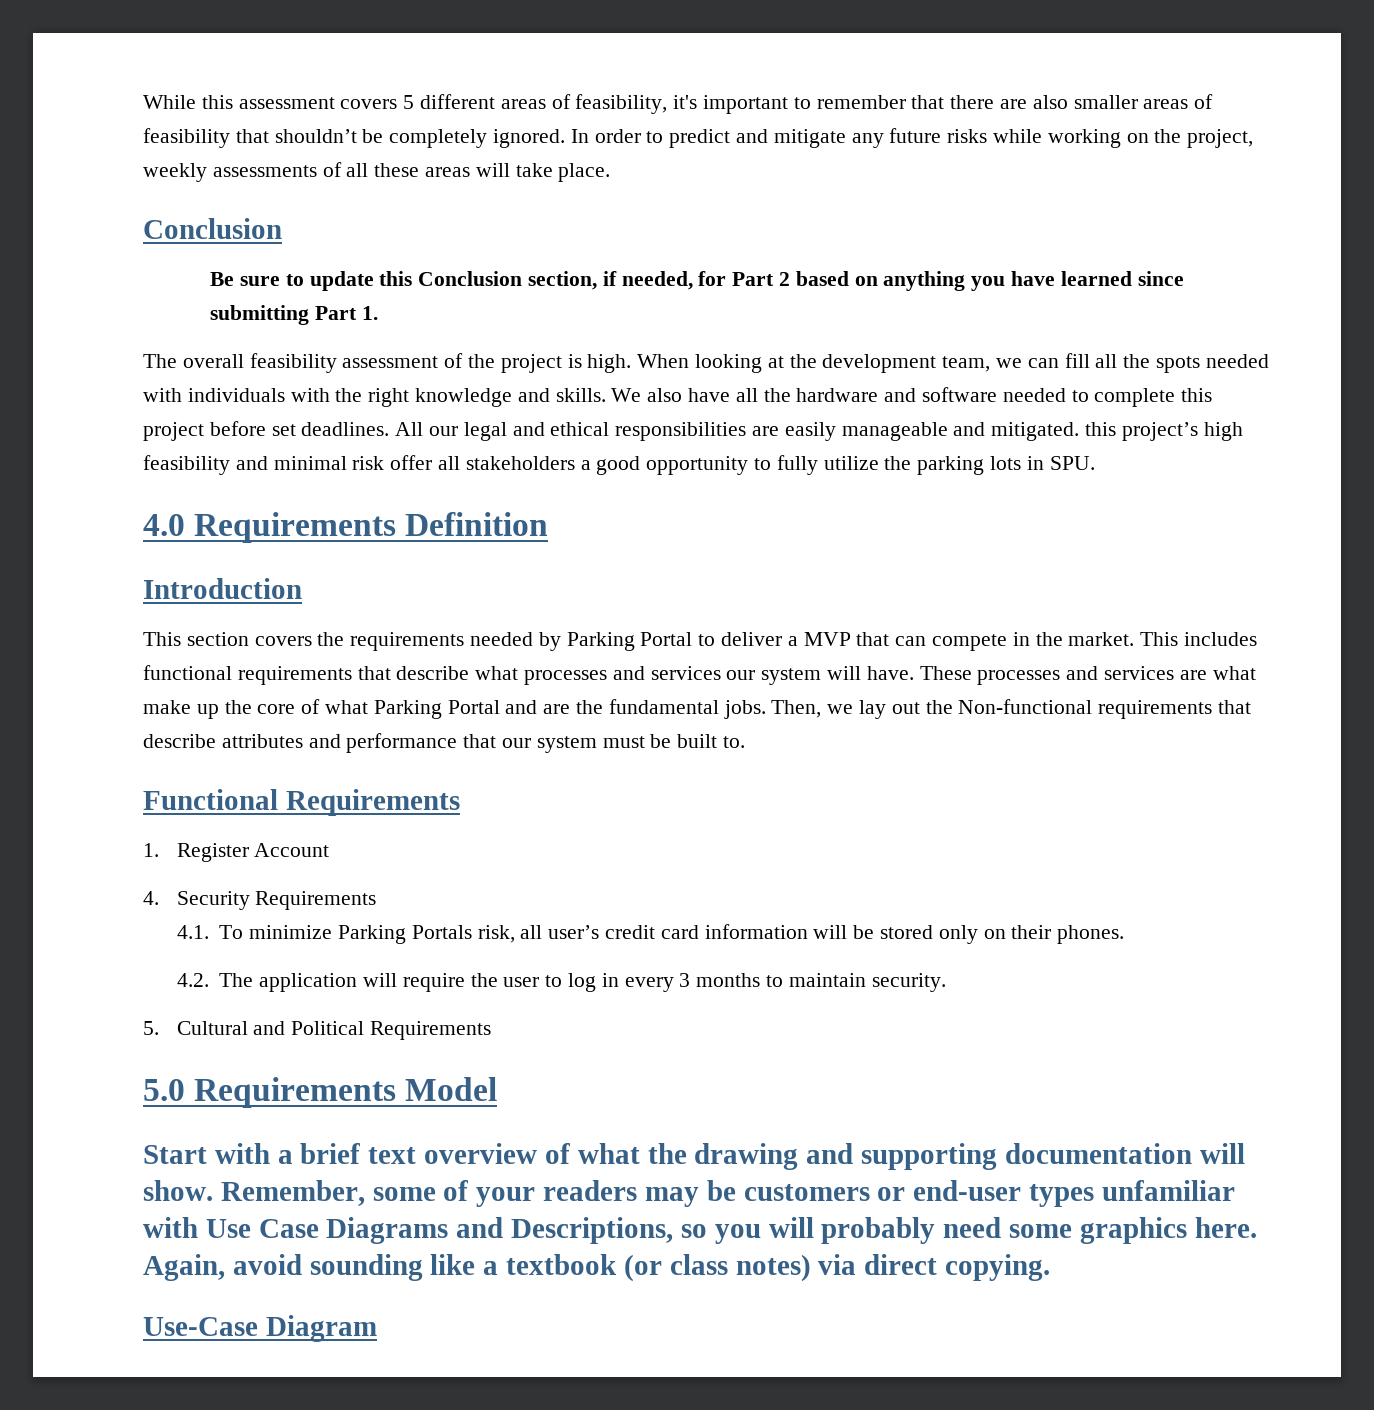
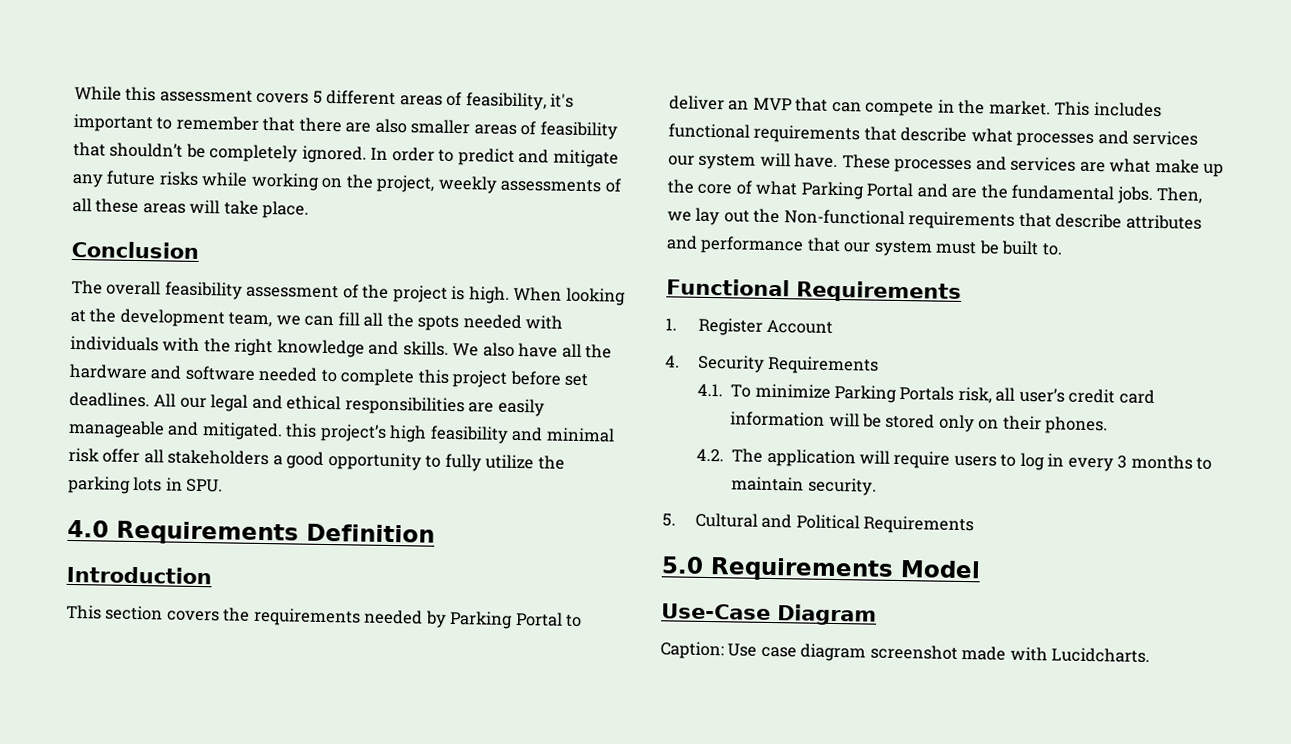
- Be sure to update this Conclusion section, if needed, for Part 2 based on anything you have learned since submitting Part 1.
- This section covers the requirements needed by Parking Portal to deliver a MVP that can compete in the market.
+ This section covers the requirements needed by Parking Portal to deliver an MVP that can compete in the market.
- 4.2. The application will require the user to log in every 3 months to maintain security.
+ 4.2. The application will require users to log in every 3 months to maintain security.
- Start with a brief text overview of what the drawing and supporting documentation will show. Remember, some of your readers may be customers or end-user types unfamiliar with Use Case Diagrams and Descriptions, so you will probably need some graphics here. Again, avoid sounding like a textbook (or class notes) via direct copying.
  Use-Case Diagram
+ Caption: Use case diagram screenshot made with Lucidcharts.

